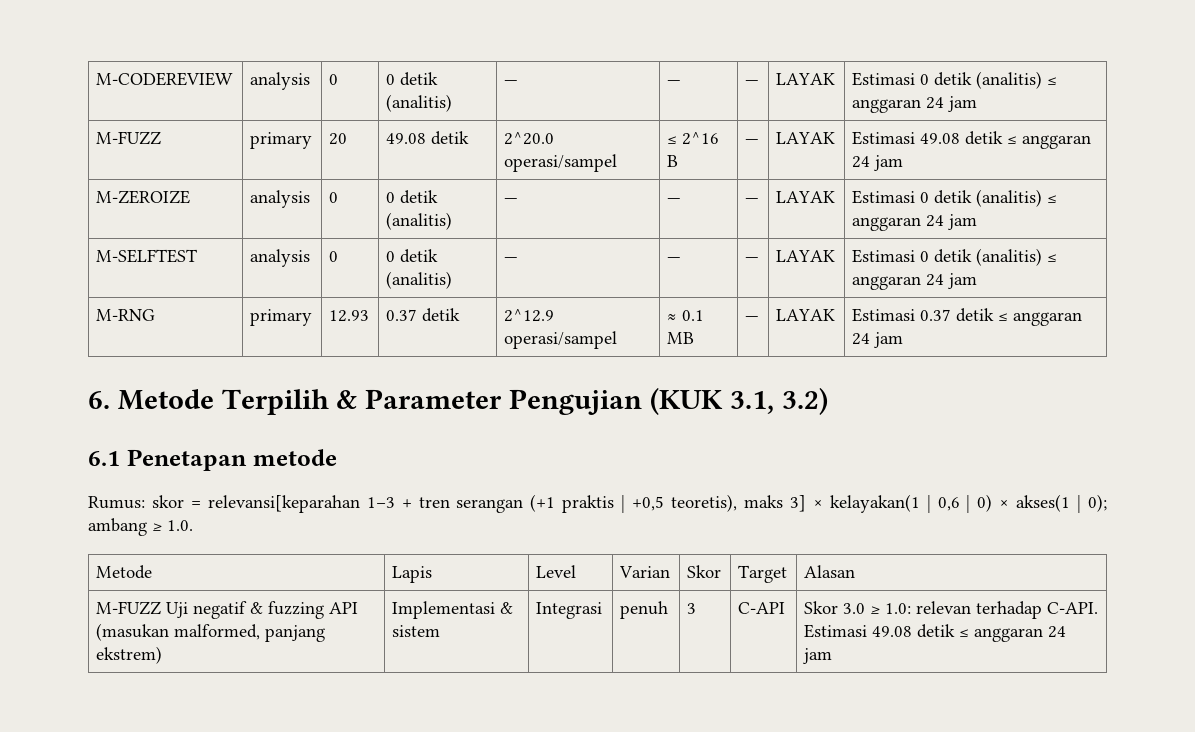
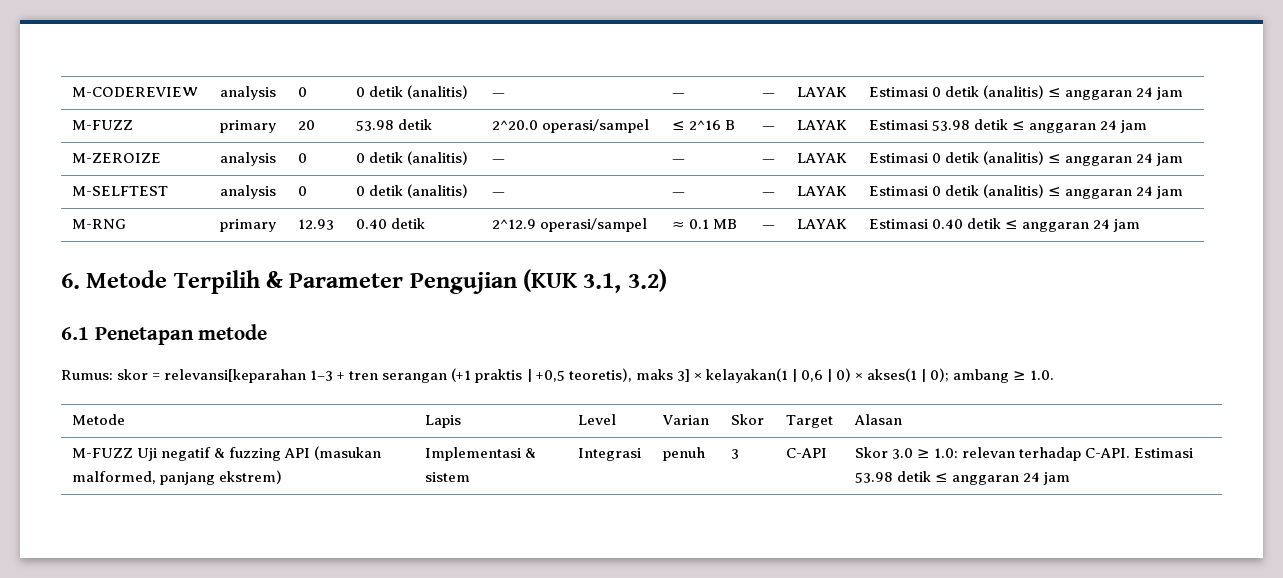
- M-FUZZ | primary | 20 | 49.08 detik | 2^20.0 operasi/sampel | ≤ 2^16 B | — | LAYAK | Estimasi 49.08 detik ≤ anggaran 24 jam
+ M-FUZZ | primary | 20 | 53.98 detik | 2^20.0 operasi/sampel | ≤ 2^16 B | — | LAYAK | Estimasi 53.98 detik ≤ anggaran 24 jam
- M-RNG | primary | 12.93 | 0.37 detik | 2^12.9 operasi/sampel | ≈ 0.1 MB | — | LAYAK | Estimasi 0.37 detik ≤ anggaran 24 jam
+ M-RNG | primary | 12.93 | 0.40 detik | 2^12.9 operasi/sampel | ≈ 0.1 MB | — | LAYAK | Estimasi 0.40 detik ≤ anggaran 24 jam
- M-FUZZ Uji negatif & fuzzing API (masukan malformed, panjang ekstrem) | Implementasi & sistem | Integrasi | penuh | 3 | C-API | Skor 3.0 ≥ 1.0: relevan terhadap C-API. Estimasi 49.08 detik ≤ anggaran 24 jam
+ M-FUZZ Uji negatif & fuzzing API (masukan malformed, panjang ekstrem) | Implementasi & sistem | Integrasi | penuh | 3 | C-API | Skor 3.0 ≥ 1.0: relevan terhadap C-API. Estimasi 53.98 detik ≤ anggaran 24 jam

